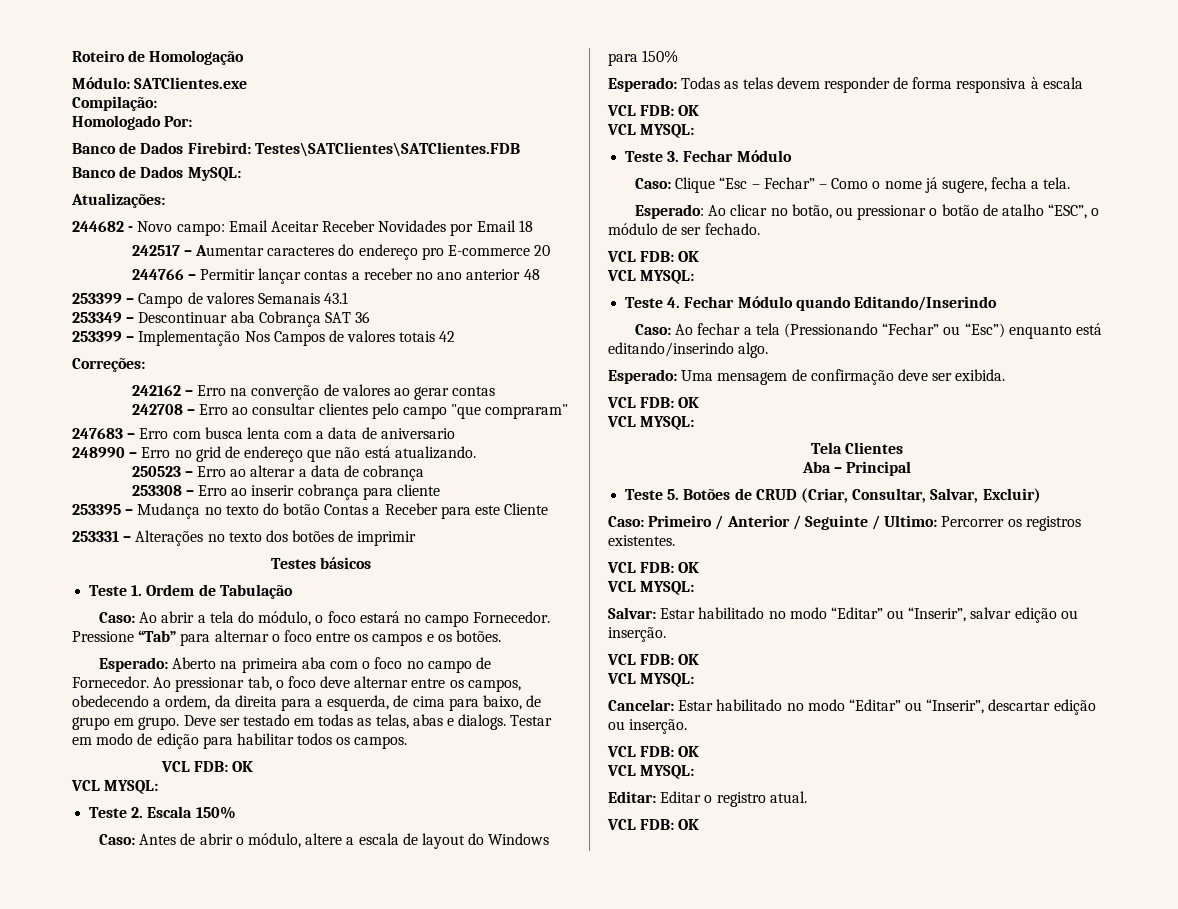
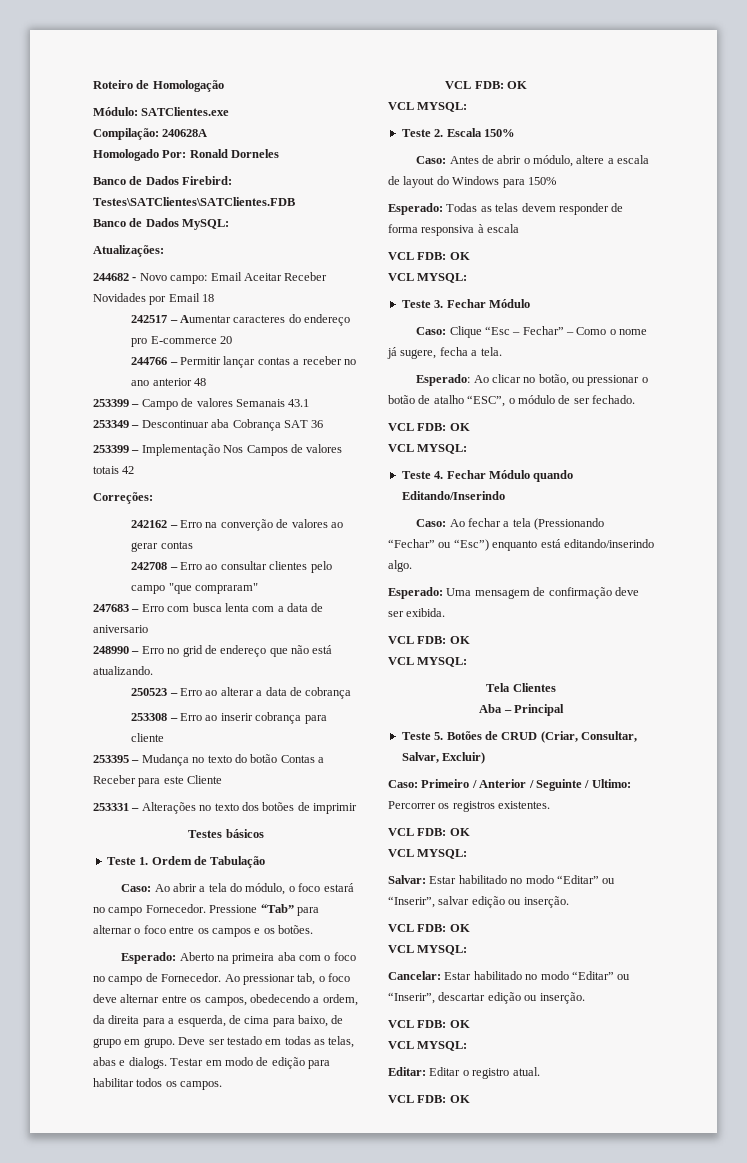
- Compilação:
+ Compilação: 240628A
- Homologado Por:
+ Homologado Por: Ronald Dorneles

